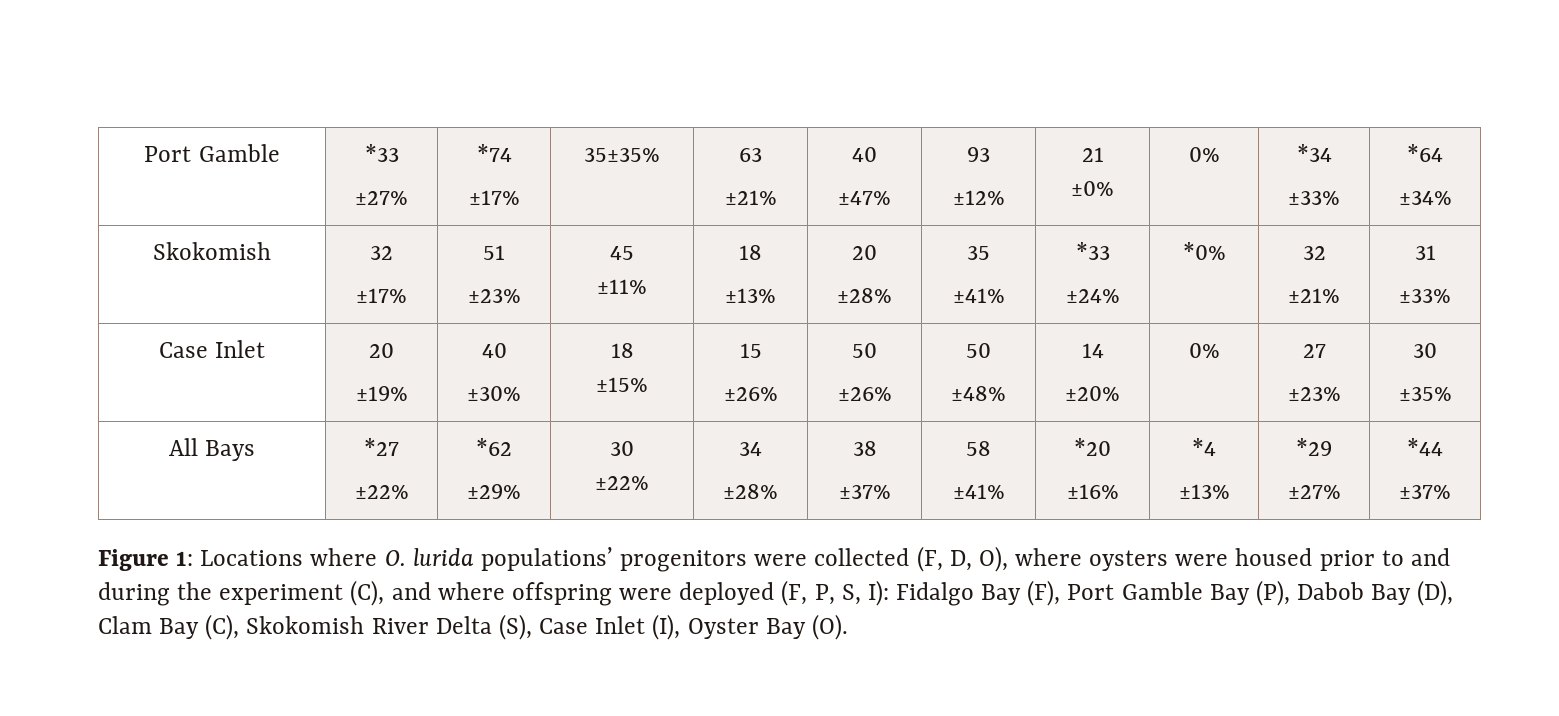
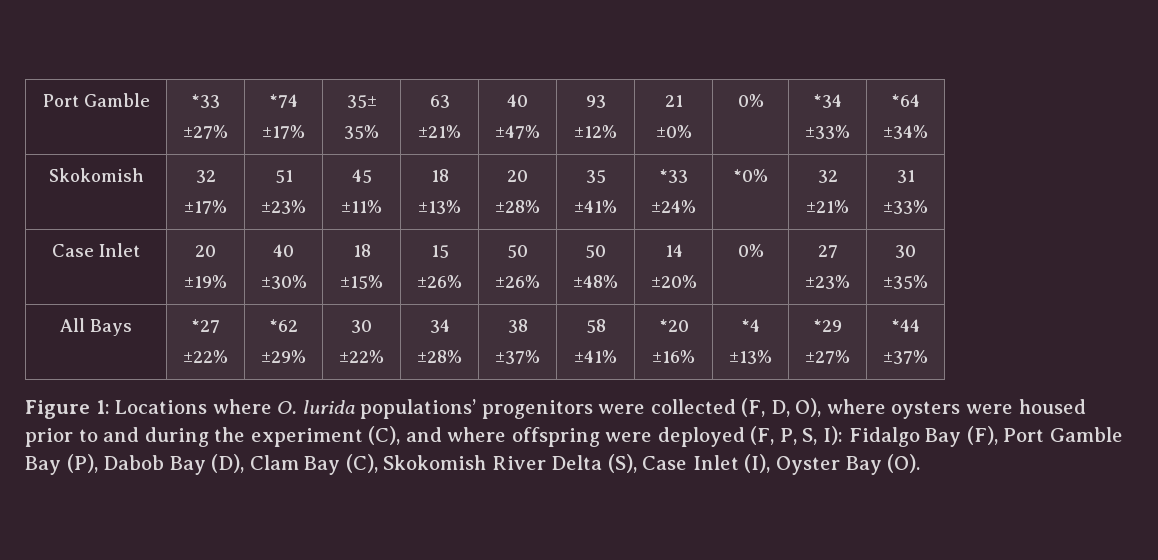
  Port Gamble | *33
  ±27% | *74
- ±17% | 35±35% | 63
+ ±17% | 35±
+ 35% | 63

